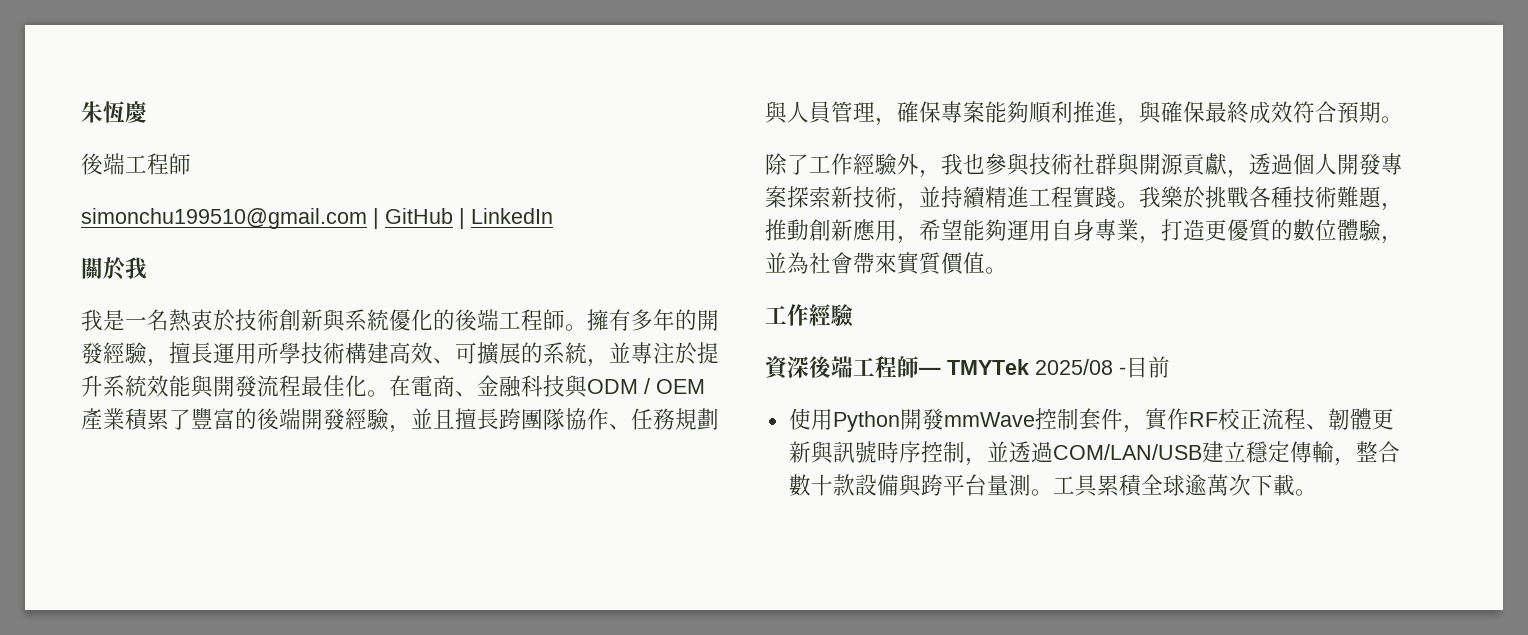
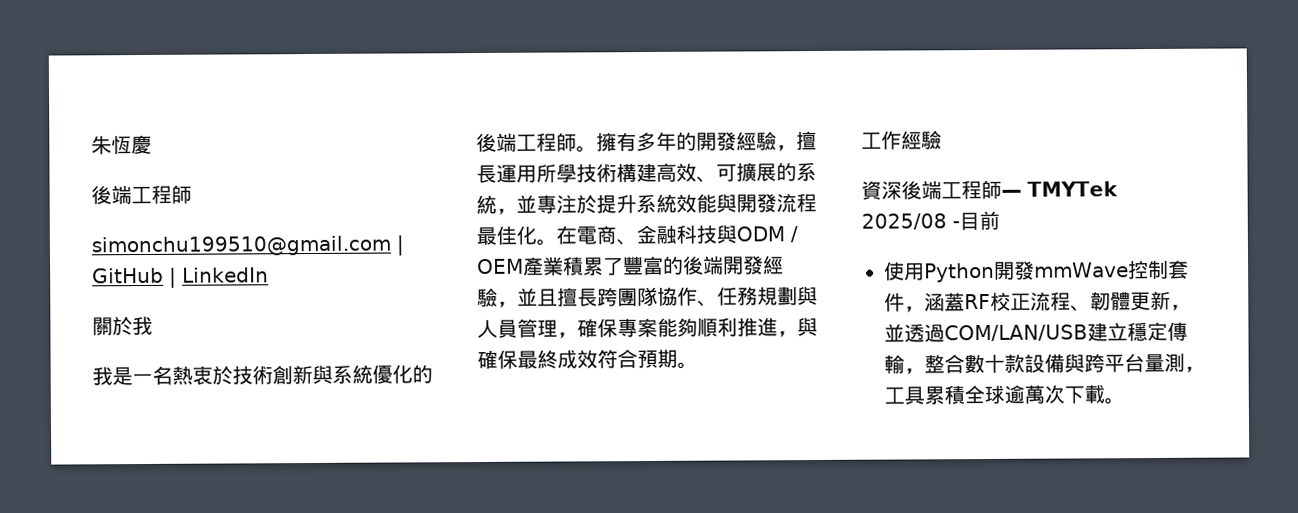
- 除了工作經驗外，我也參與技術社群與開源貢獻，透過個人開發專案探索新技術，並持續精進工程實踐。我樂於挑戰各種技術難題，推動創新應用，希望能夠運用自身專業，打造更優質的數位體驗，並為社會帶來實質價值。
- 使用Python開發mmWave控制套件，實作RF校正流程、韌體更新與訊號時序控制，並透過COM/LAN/USB建立穩定傳輸，整合數十款設備與跨平台量測。工具累積全球逾萬次下載。
+ 使用Python開發mmWave控制套件，涵蓋RF校正流程、韌體更新，並透過COM/LAN/USB建立穩定傳輸，整合數十款設備與跨平台量測，工具累積全球逾萬次下載。

